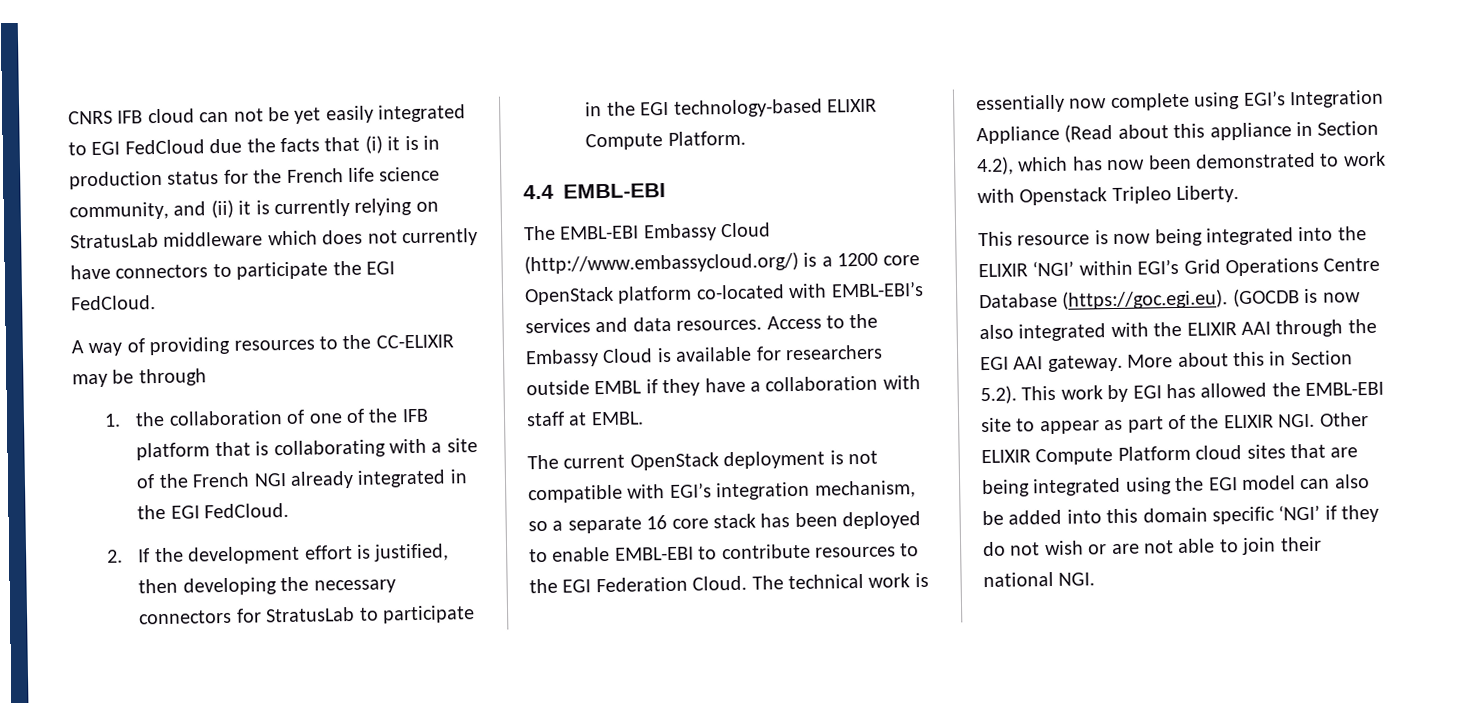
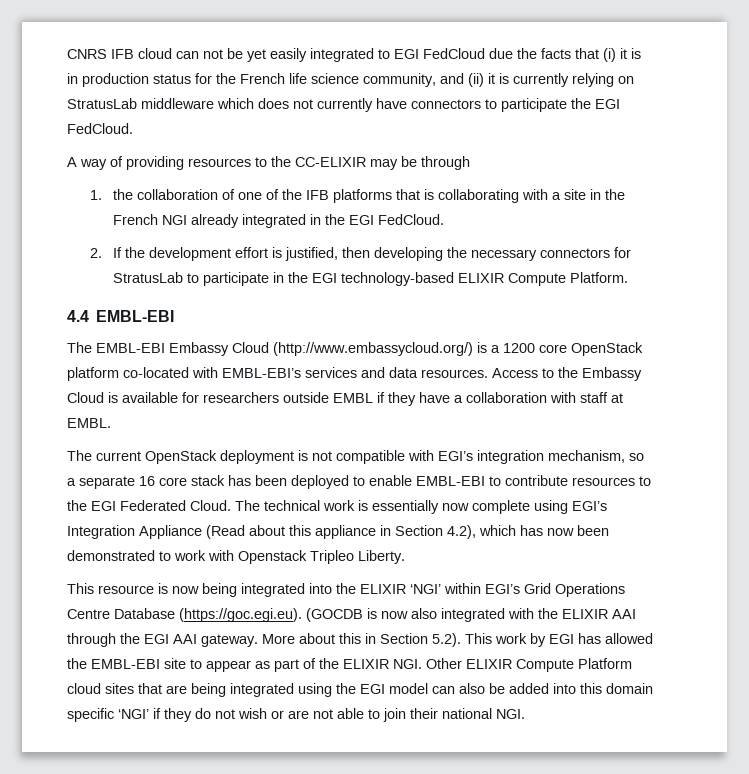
- 1. the collaboration of one of the IFB platform that is collaborating with a site of the French NGI already integrated in the EGI FedCloud.
+ 1. the collaboration of one of the IFB platforms that is collaborating with a site in the French NGI already integrated in the EGI FedCloud.
- The current OpenStack deployment is not compatible with EGI’s integration mechanism, so a separate 16 core stack has been deployed to enable EMBL-EBI to contribute resources to the EGI Federation Cloud.
+ The current OpenStack deployment is not compatible with EGI’s integration mechanism, so a separate 16 core stack has been deployed to enable EMBL-EBI to contribute resources to the EGI Federated Cloud.

